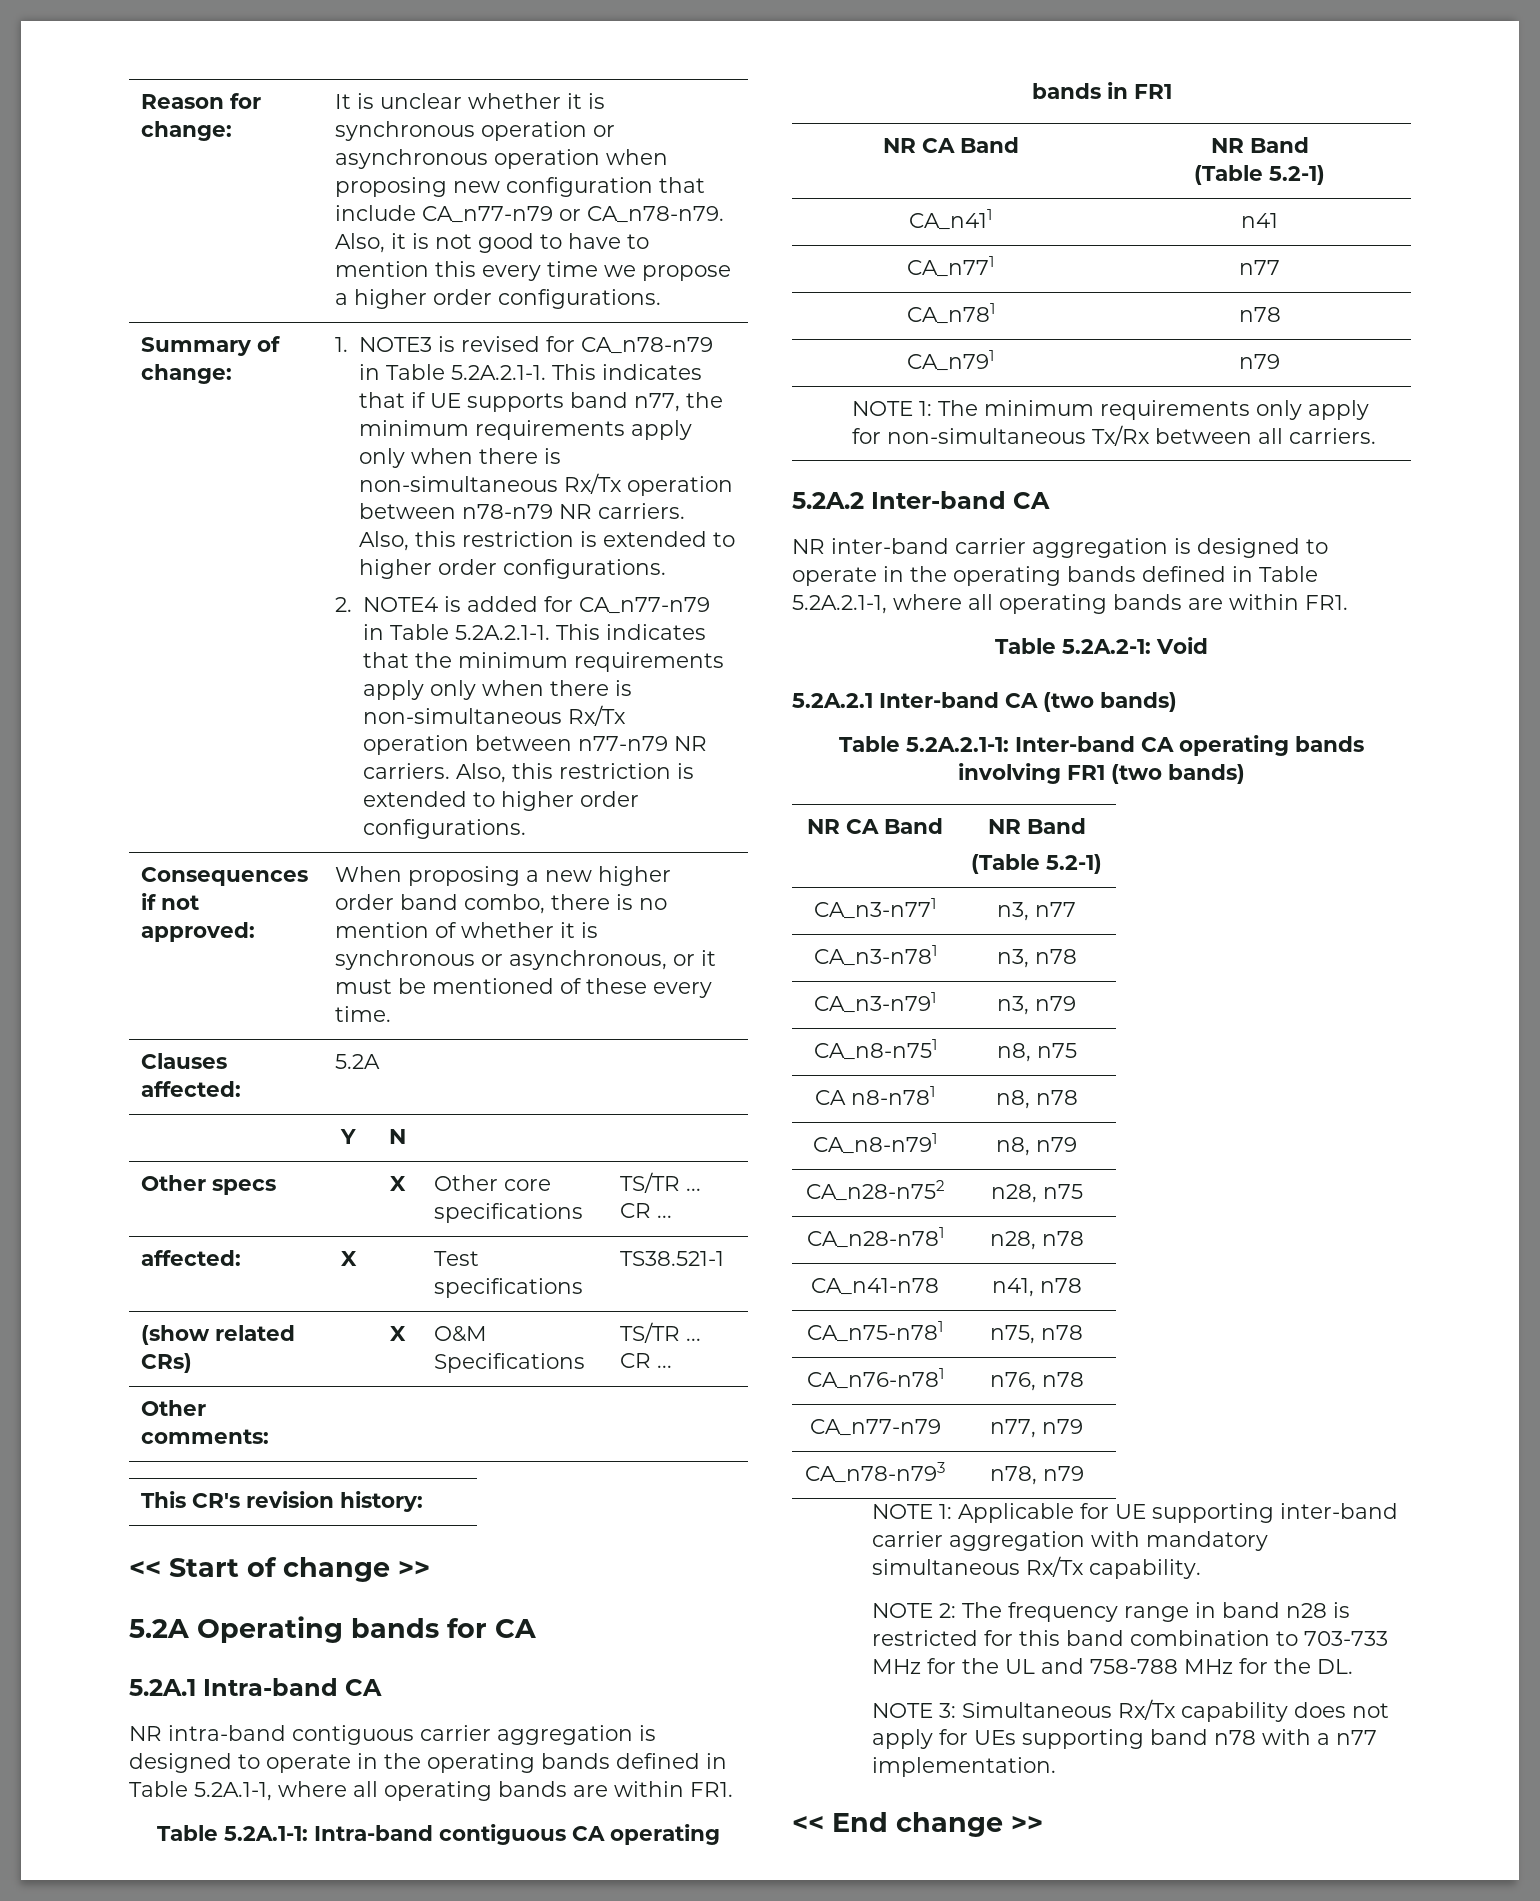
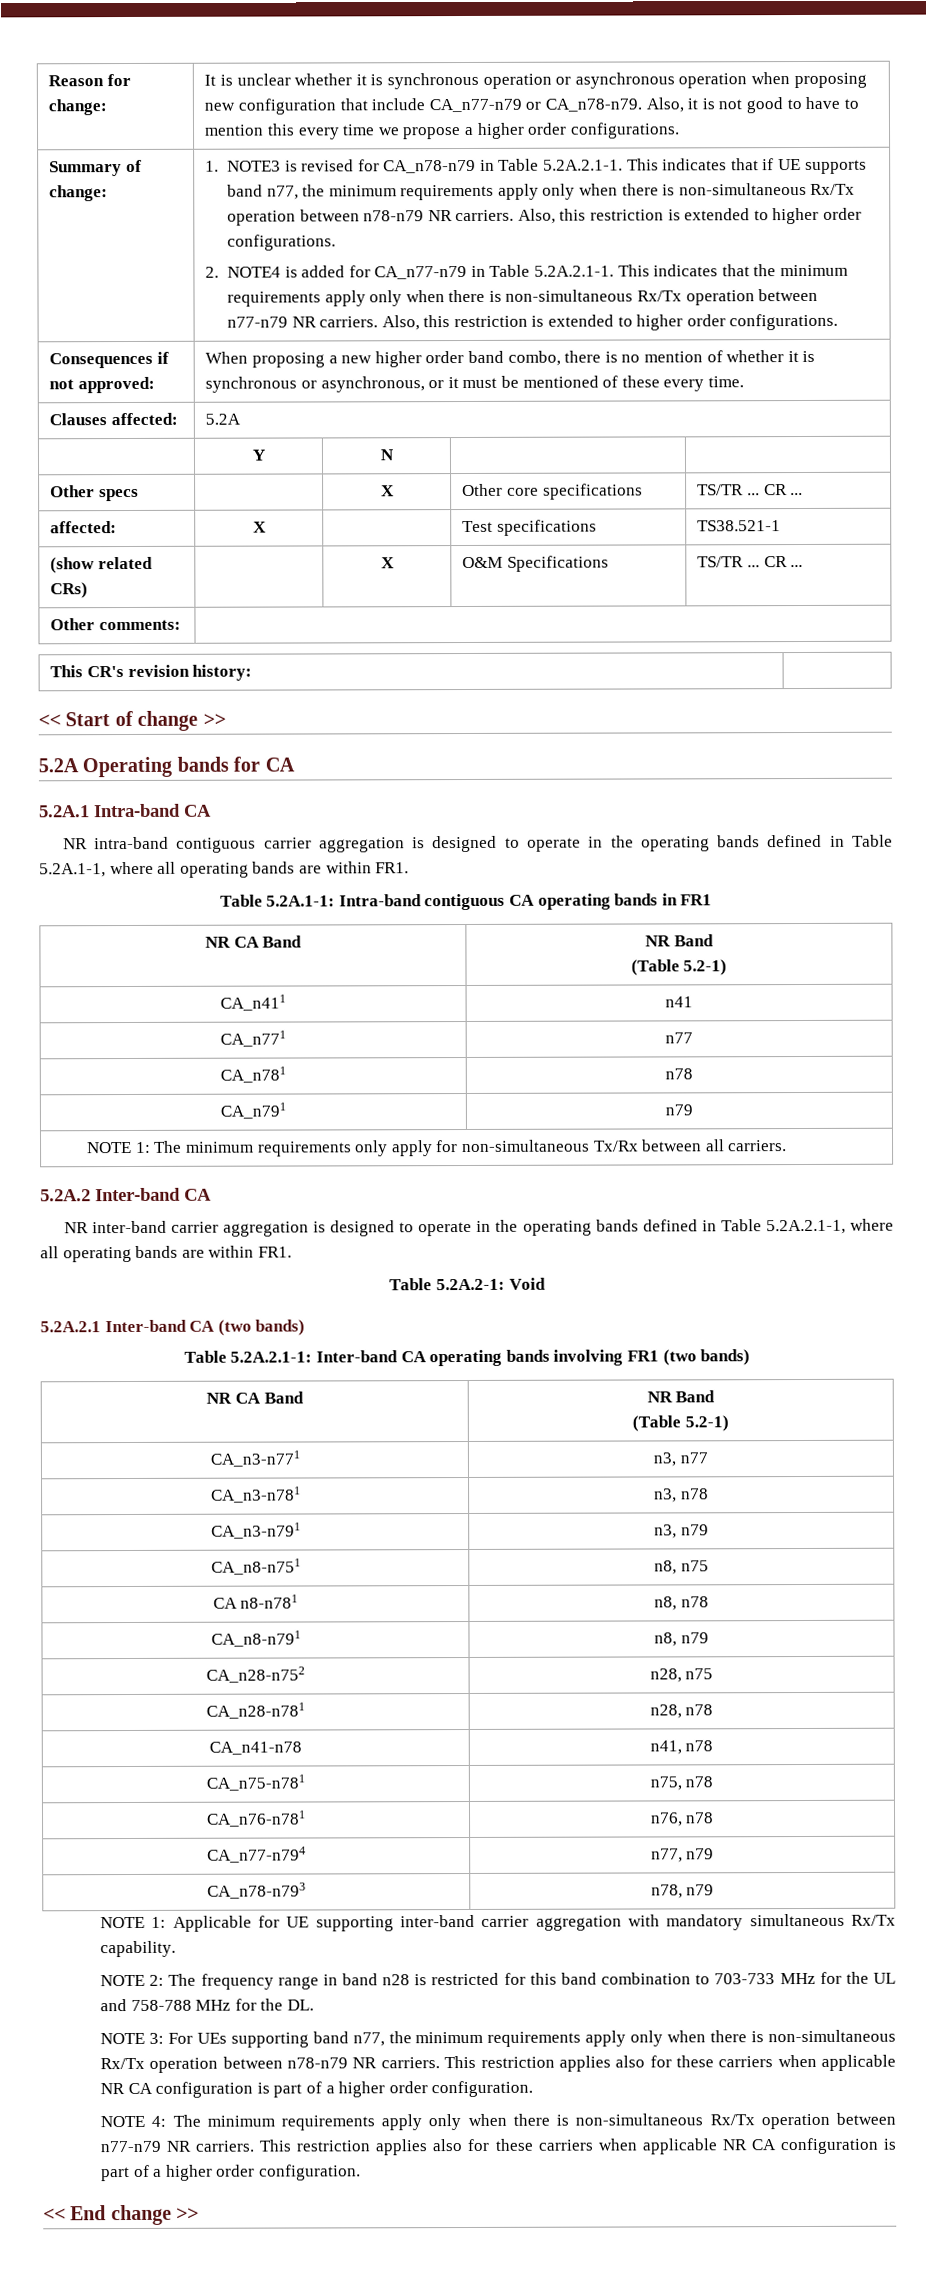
- CA_n77-n79 | n77, n79
+ CA_n77-n794 | n77, n79
- NOTE 3: Simultaneous Rx/Tx capability does not apply for UEs supporting band n78 with a n77 implementation.
+ NOTE 3: For UEs supporting band n77, the minimum requirements apply only when there is non-simultaneous Rx/Tx operation between n78-n79 NR carriers. This restriction applies also for these carriers when applicable NR CA configuration is part of a higher order configuration.
+ NOTE 4: The minimum requirements apply only when there is non-simultaneous Rx/Tx operation between n77-n79 NR carriers. This restriction applies also for these carriers when applicable NR CA configuration is part of a higher order configuration.

